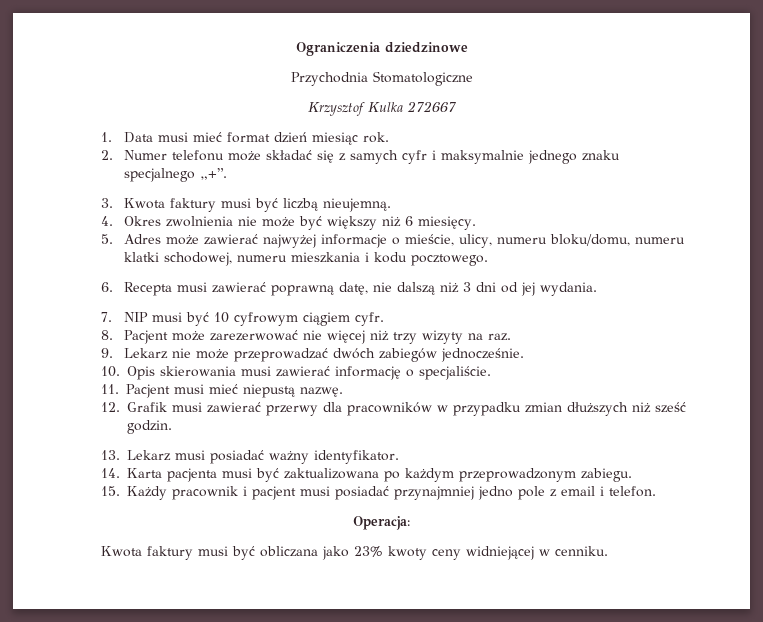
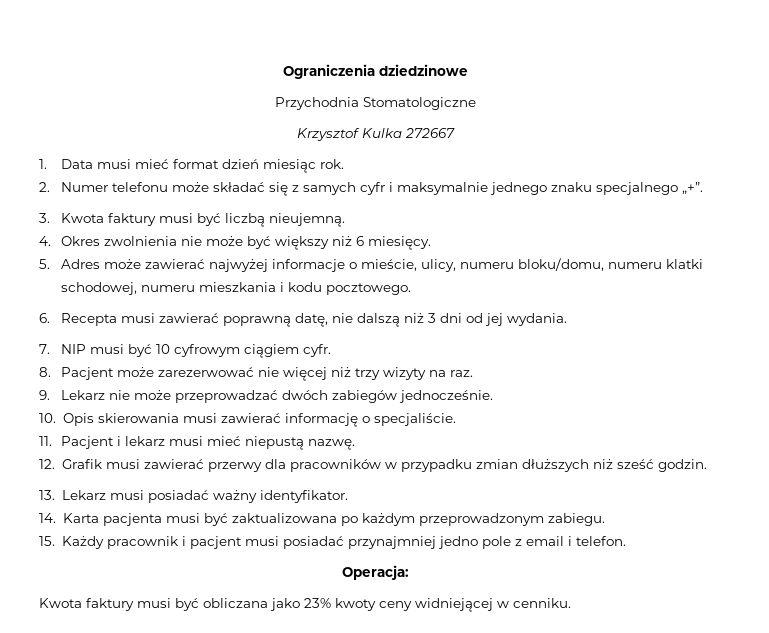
- 11. Pacjent musi mieć niepustą nazwę.
+ 11. Pacjent i lekarz musi mieć niepustą nazwę.

